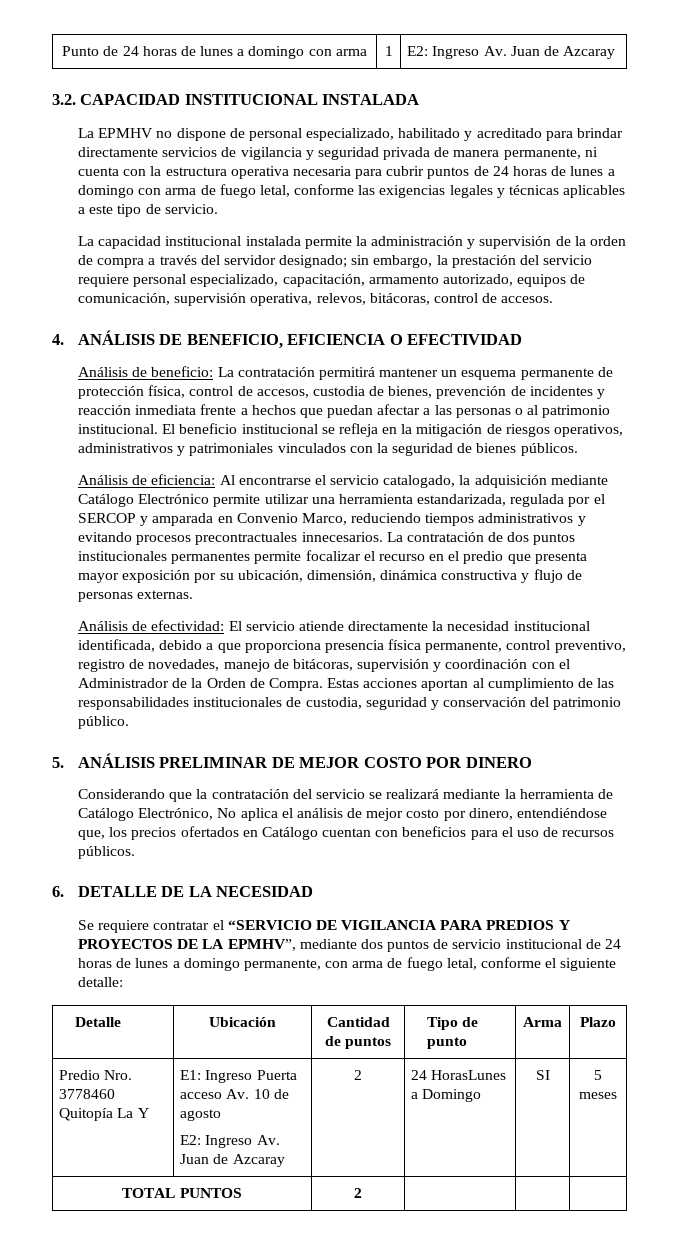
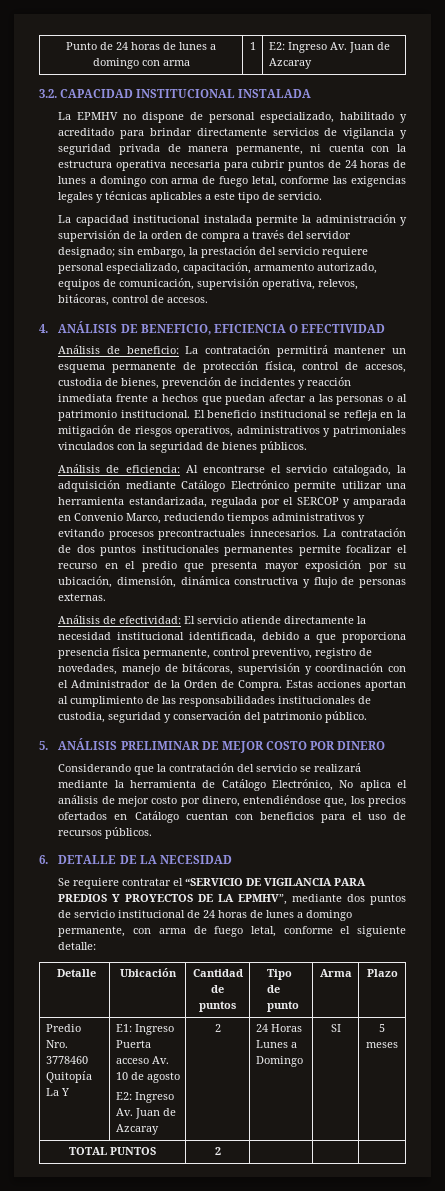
  Predio Nro. 3778460 Quitopía La Y | E1: Ingreso Puerta acceso Av. 10 de agosto
- E2: Ingreso Av. Juan de Azcaray | 2 | 24 HorasLunes a Domingo | SI | 5 meses
+ E2: Ingreso Av. Juan de Azcaray | 2 | 24 Horas Lunes a Domingo | SI | 5 meses

